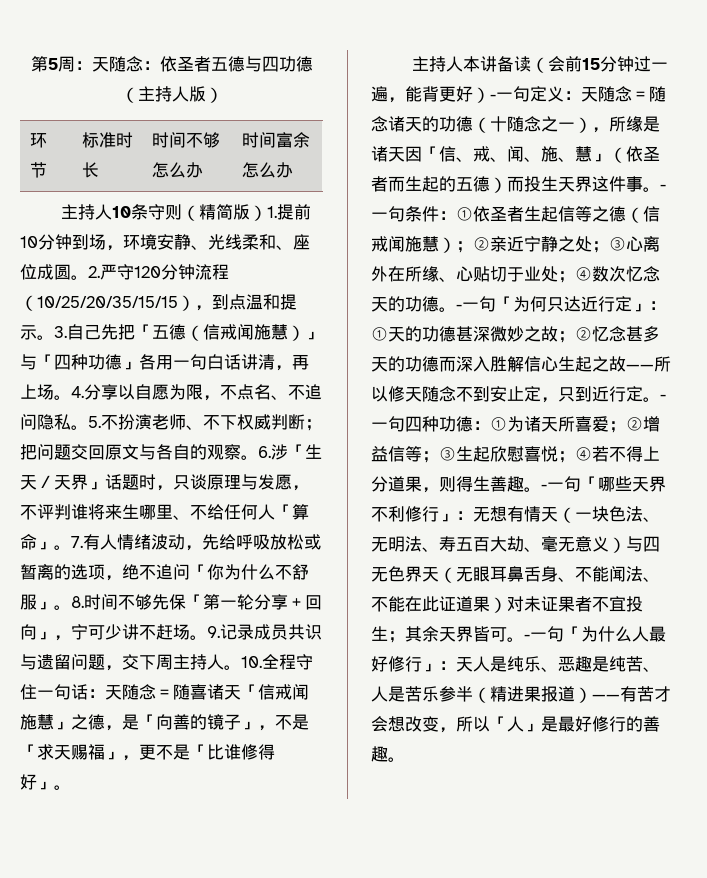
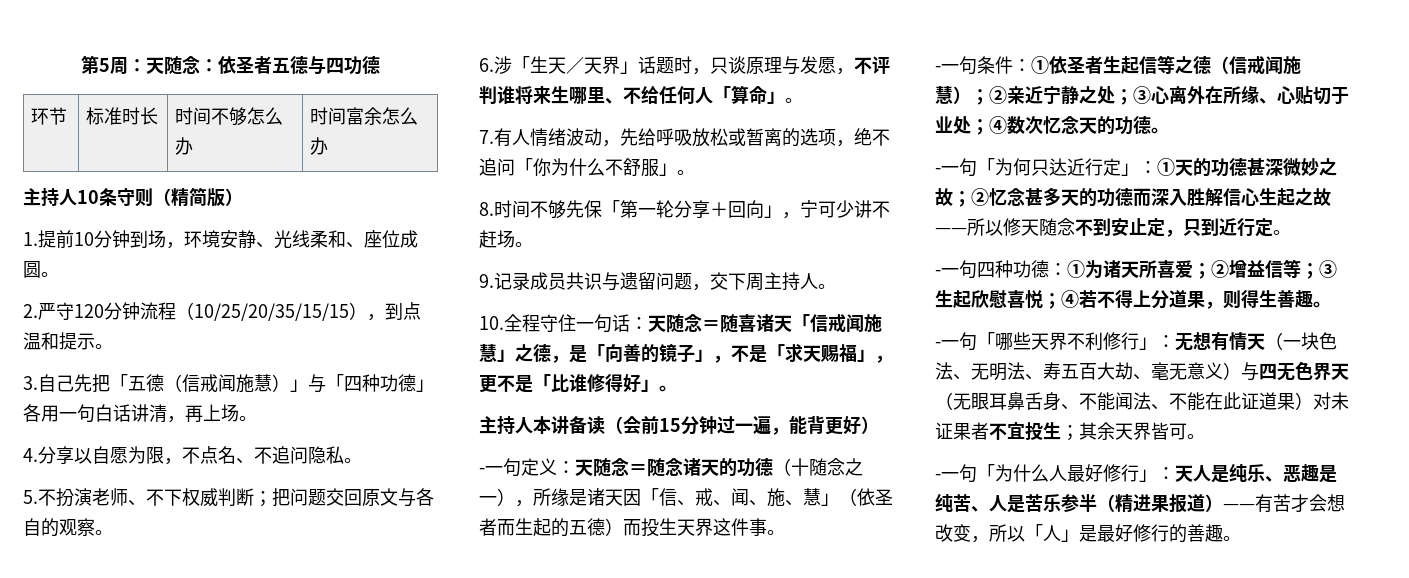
- 第5周：天随念：依圣者五德与四功德（主持人版）
+ 第5周：天随念：依圣者五德与四功德
- 主持人10条守则（精简版）1.提前10分钟到场，环境安静、光线柔和、座位成圆。2.严守120分钟流程（10/25/20/35/15/15），到点温和提示。3.自己先把「五德（信戒闻施慧）」与「四种功德」各用一句白话讲清，再上场。4.分享以自愿为限，不点名、不追问隐私。5.不扮演老师、不下权威判断；
+ 主持人10条守则（精简版）
+ 1.提前10分钟到场，环境安静、光线柔和、座位成圆。
+ 2.严守120分钟流程（10/25/20/35/15/15），到点温和提示。
+ 3.自己先把「五德（信戒闻施慧）」与「四种功德」各用一句白话讲清，再上场。
+ 4.分享以自愿为限，不点名、不追问隐私。
+ 5.不扮演老师、不下权威判断；
- 把问题交回原文与各自的观察。6.涉「生天／天界」话题时，只谈原理与发愿，不评判谁将来生哪里、不给任何人「算命」。7.有人情绪波动，先给呼吸放松或暂离的选项，绝不追问「你为什么不舒服」。8.时间不够先保「第一轮分享＋回向」，宁可少讲不赶场。9.记录成员共识与遗留问题，交下周主持人。10.全程守住一句话：
+ 把问题交回原文与各自的观察。
+ 6.涉「生天／天界」话题时，只谈原理与发愿，不评判谁将来生哪里、不给任何人「算命」。
+ 7.有人情绪波动，先给呼吸放松或暂离的选项，绝不追问「你为什么不舒服」。
+ 8.时间不够先保「第一轮分享＋回向」，宁可少讲不赶场。
+ 9.记录成员共识与遗留问题，交下周主持人。
+ 10.全程守住一句话：
- 主持人本讲备读（会前15分钟过一遍，能背更好）-一句定义：
+ 主持人本讲备读（会前15分钟过一遍，能背更好）
+ -一句定义：
- 天随念＝随念诸天的功德（十随念之一），所缘是诸天因「信、戒、闻、施、慧」（依圣者而生起的五德）而投生天界这件事。-一句条件：
+ 天随念＝随念诸天的功德（十随念之一），所缘是诸天因「信、戒、闻、施、慧」（依圣者而生起的五德）而投生天界这件事。
+ -一句条件：
- ④数次忆念天的功德。-一句「为何只达近行定」：
+ ④数次忆念天的功德。
+ -一句「为何只达近行定」：
- ②忆念甚多天的功德而深入胜解信心生起之故——所以修天随念不到安止定，只到近行定。-一句四种功德：
+ ②忆念甚多天的功德而深入胜解信心生起之故——所以修天随念不到安止定，只到近行定。
+ -一句四种功德：
- ④若不得上分道果，则得生善趣。-一句「哪些天界不利修行」：
+ ④若不得上分道果，则得生善趣。
+ -一句「哪些天界不利修行」：
- 其余天界皆可。-一句「为什么人最好修行」：
+ 其余天界皆可。
+ -一句「为什么人最好修行」：

